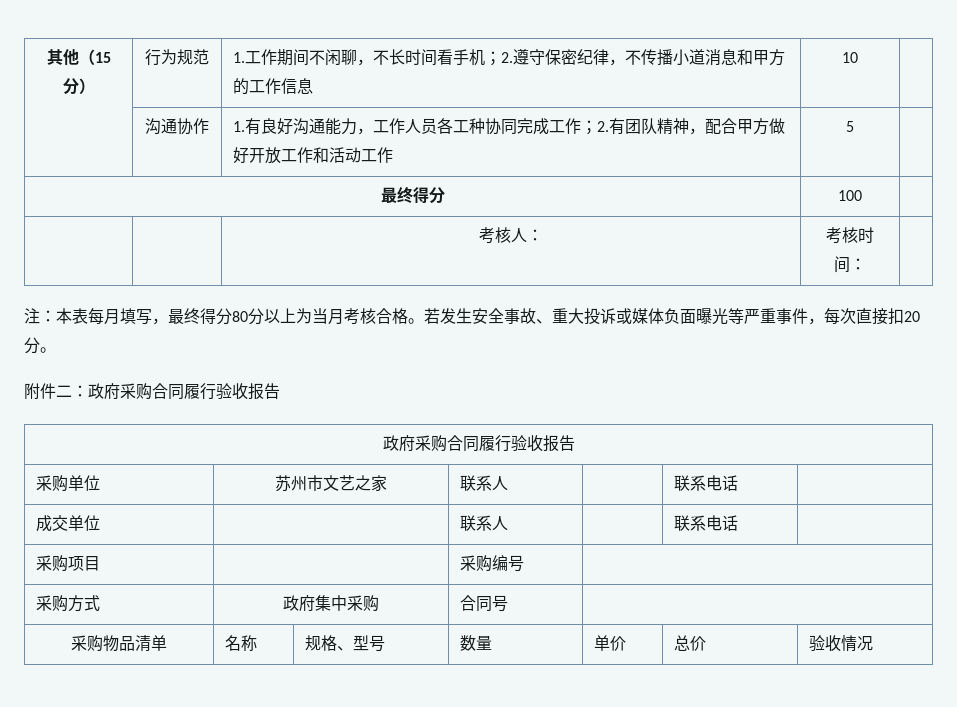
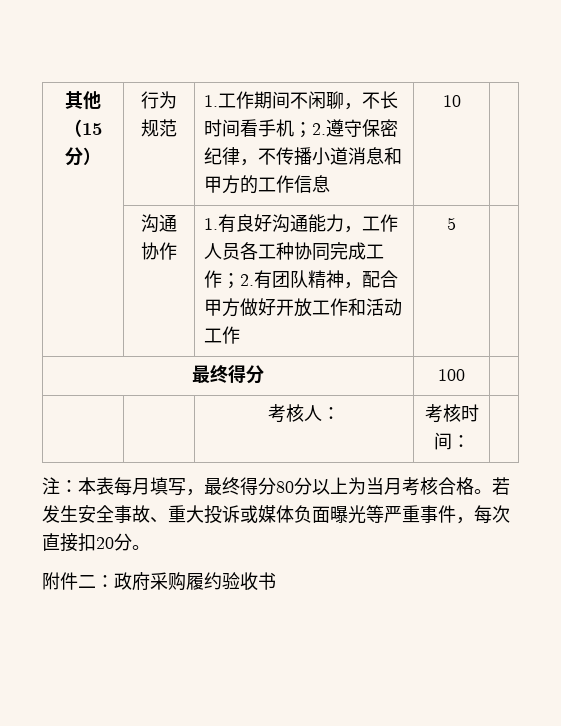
- 附件二：政府采购合同履行验收报告
- 政府采购合同履行验收报告
- 采购单位 | 苏州市文艺之家 | 联系人 | | 联系电话 |
- 成交单位 | | 联系人 | | 联系电话 |
- 采购项目 | | 采购编号 |
- 采购方式 | 政府集中采购 | 合同号 |
- 采购物品清单 | 名称 | 规格、型号 | 数量 | 单价 | 总价 | 验收情况
+ 附件二：政府采购履约验收书

